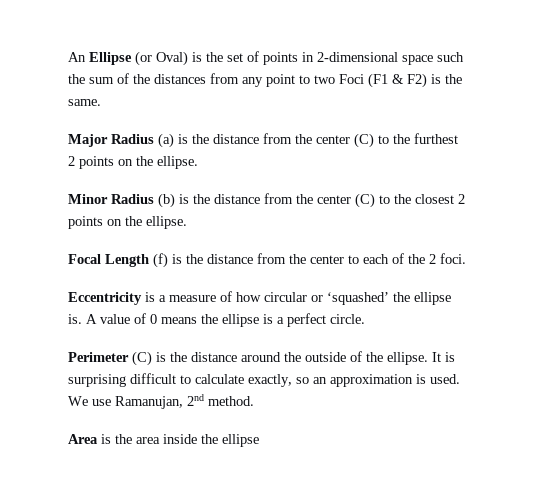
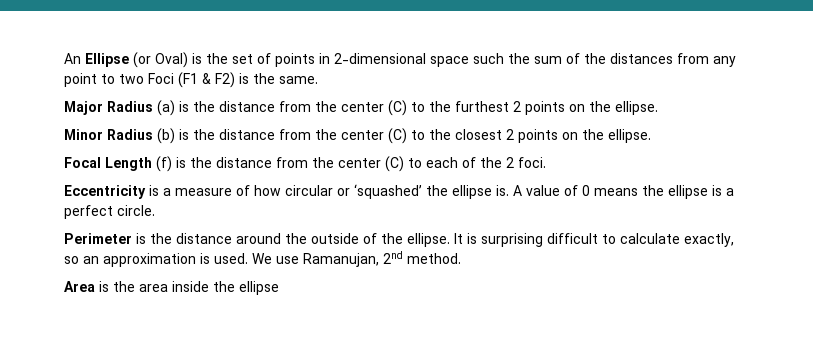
- Focal Length (f) is the distance from the center to each of the 2 foci.
+ Focal Length (f) is the distance from the center (C) to each of the 2 foci.
- Perimeter (C) is the distance around the outside of the ellipse.
+ Perimeter is the distance around the outside of the ellipse.

